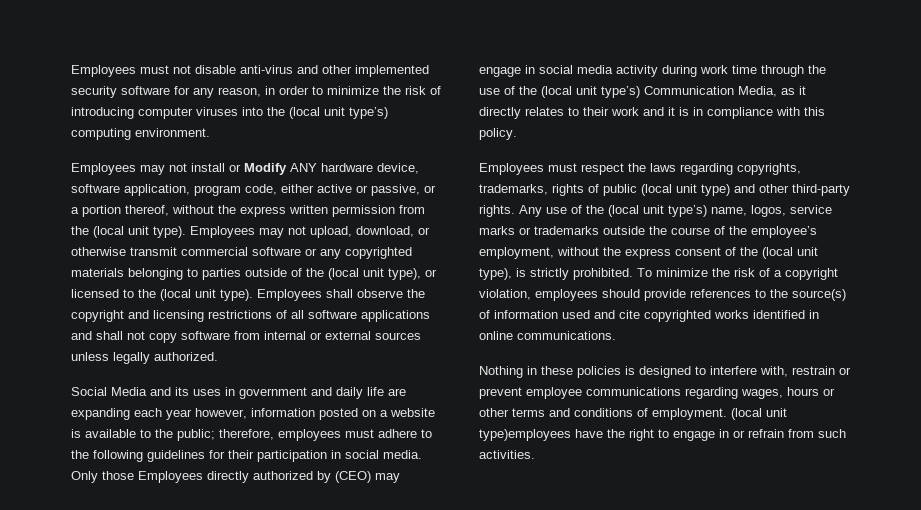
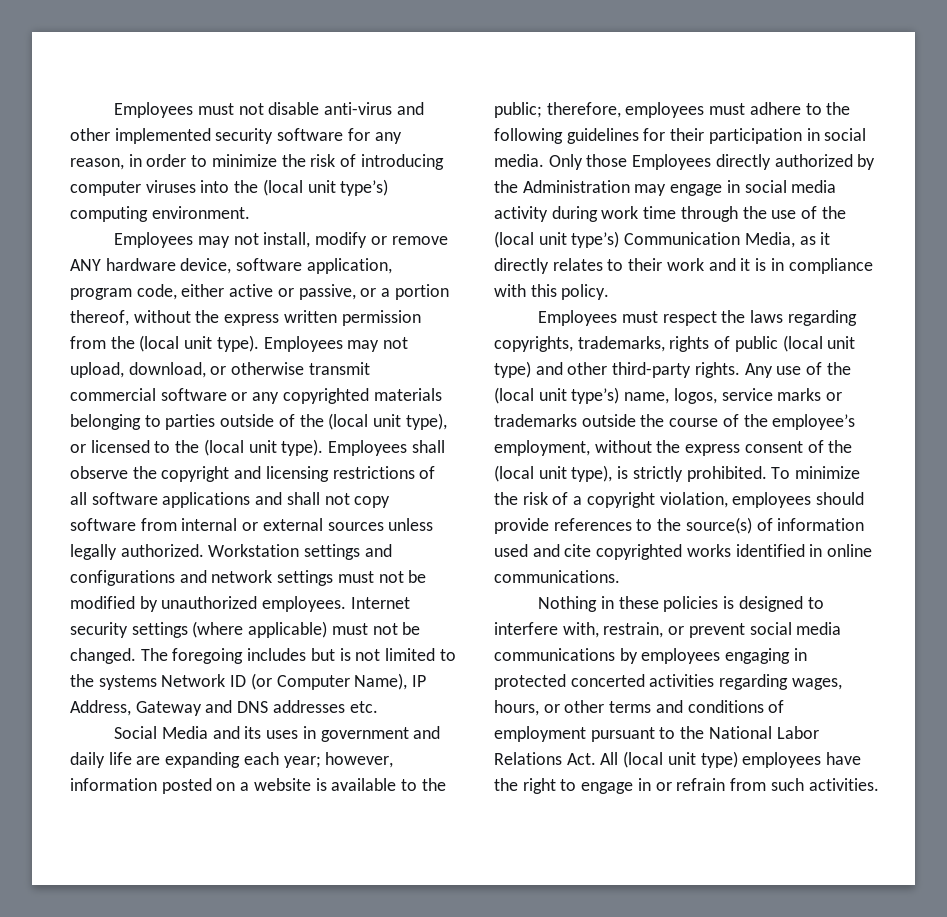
- Employees may not install or Modify ANY hardware device, software application, program code, either active or passive, or a portion thereof, without the express written permission from the (local unit type).
+ Employees may not install, modify or remove ANY hardware device, software application, program code, either active or passive, or a portion thereof, without the express written permission from the (local unit type).
+ Workstation settings and configurations and network settings must not be modified by unauthorized employees. Internet security settings (where applicable) must not be changed. The foregoing includes but is not limited to the systems Network ID (or Computer Name), IP Address, Gateway and DNS addresses etc.
- Social Media and its uses in government and daily life are expanding each year however, information posted on a website is available to the public; therefore, employees must adhere to the following guidelines for their participation in social media.
+ Social Media and its uses in government and daily life are expanding each year; however, information posted on a website is available to the public; therefore, employees must adhere to the following guidelines for their participation in social media.
- Only those Employees directly authorized by (CEO) may engage in social media activity during work time through the use of the (local unit type’s) Communication Media, as it directly relates to their work and it is in compliance with this policy.
+ Only those Employees directly authorized by the Administration may engage in social media activity during work time through the use of the (local unit type’s) Communication Media, as it directly relates to their work and it is in compliance with this policy.
- Nothing in these policies is designed to interfere with, restrain or prevent employee communications regarding wages, hours or other terms and conditions of employment. (local unit type)employees have the right to engage in or refrain from such activities.
+ Nothing in these policies is designed to interfere with, restrain, or prevent social media communications by employees engaging in protected concerted activities regarding wages, hours, or other terms and conditions of employment pursuant to the National Labor Relations Act. All (local unit type) employees have the right to engage in or refrain from such activities.

